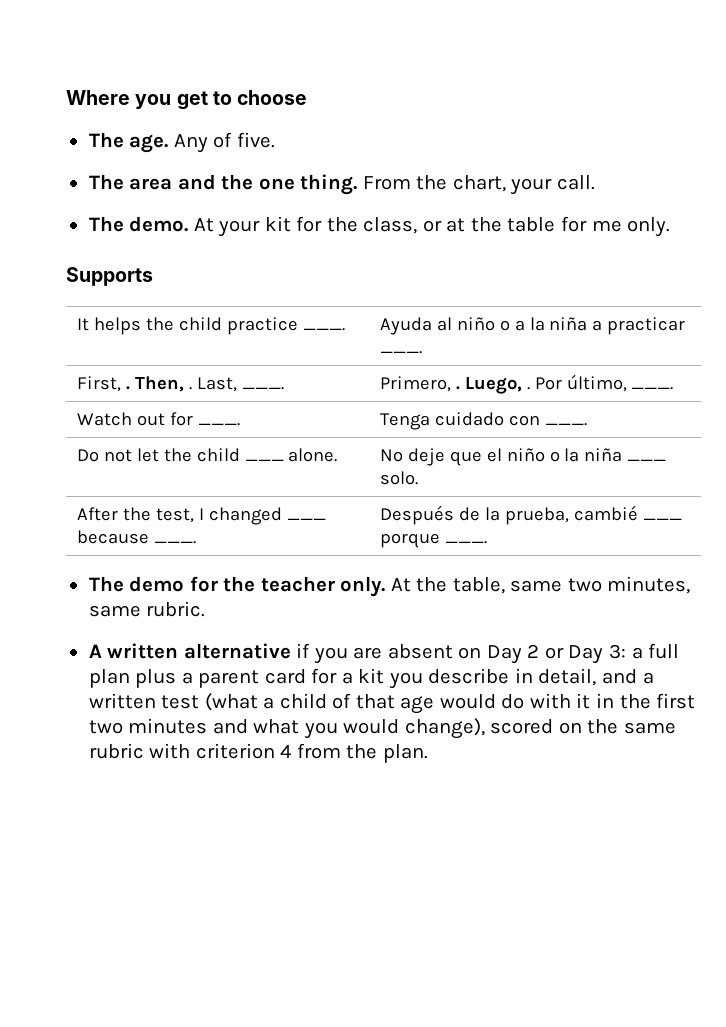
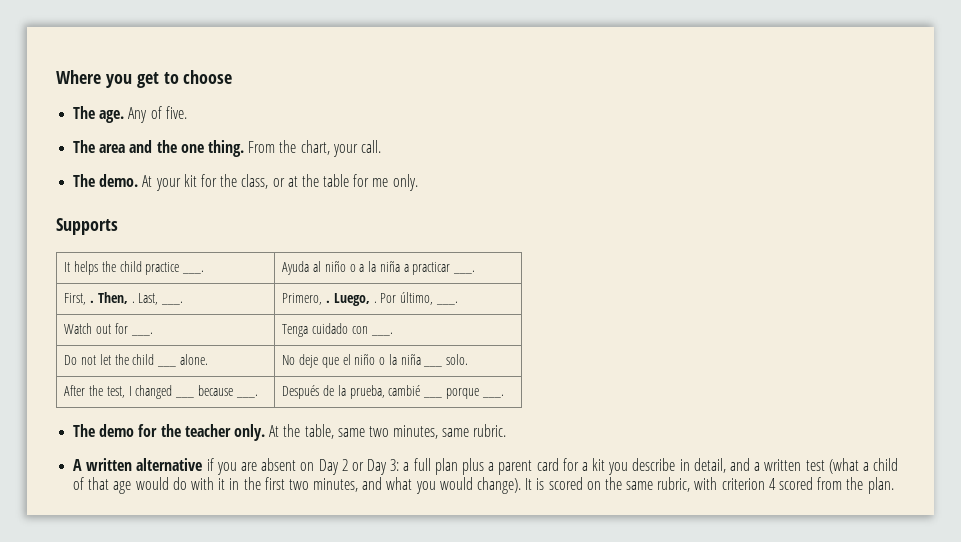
- A written alternative if you are absent on Day 2 or Day 3: a full plan plus a parent card for a kit you describe in detail, and a written test (what a child of that age would do with it in the first two minutes and what you would change), scored on the same rubric with criterion 4 from the plan.
+ A written alternative if you are absent on Day 2 or Day 3: a full plan plus a parent card for a kit you describe in detail, and a written test (what a child of that age would do with it in the first two minutes, and what you would change). It is scored on the same rubric, with criterion 4 scored from the plan.

